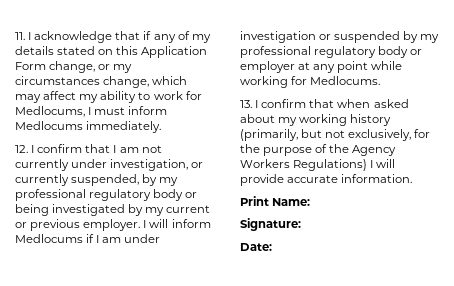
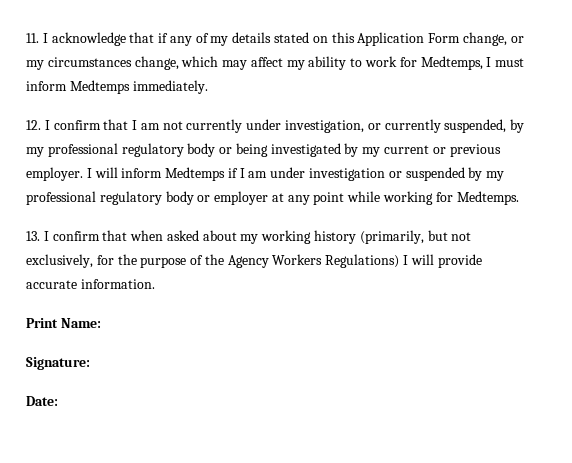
- 11. I acknowledge that if any of my details stated on this Application Form change, or my circumstances change, which may affect my ability to work for Medlocums, I must inform Medlocums immediately.
+ 11. I acknowledge that if any of my details stated on this Application Form change, or my circumstances change, which may affect my ability to work for Medtemps, I must inform Medtemps immediately.
- I will inform Medlocums if I am under investigation or suspended by my professional regulatory body or employer at any point while working for Medlocums.
+ I will inform Medtemps if I am under investigation or suspended by my professional regulatory body or employer at any point while working for Medtemps.

